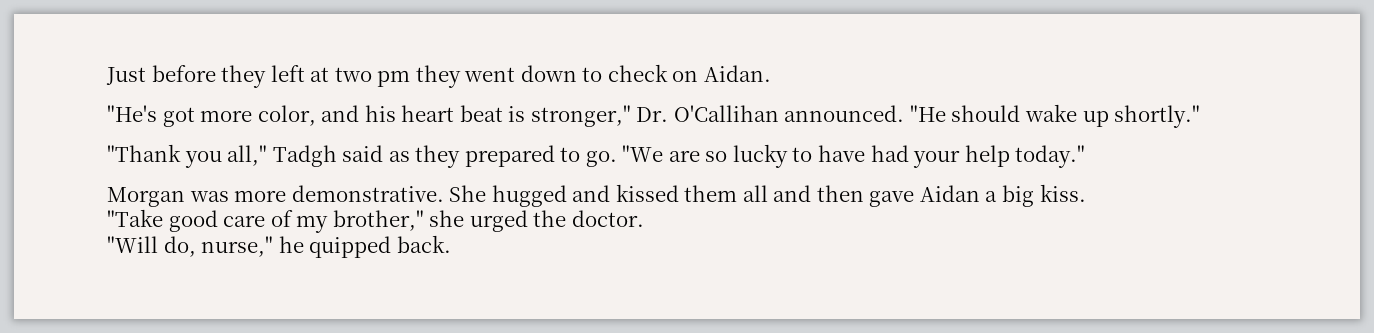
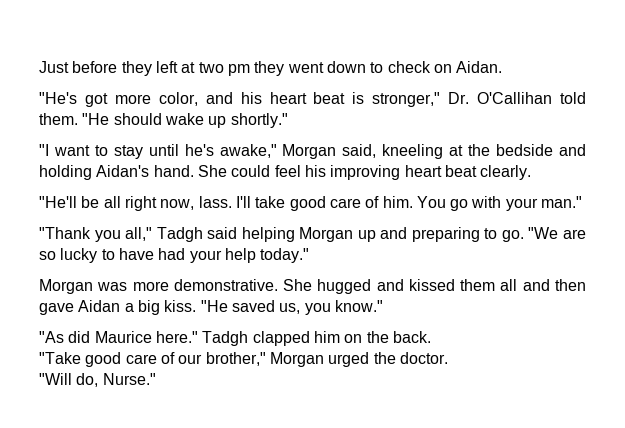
- "He's got more color, and his heart beat is stronger," Dr. O'Callihan announced.
+ "He's got more color, and his heart beat is stronger," Dr. O'Callihan told them.
+ "I want to stay until he's awake," Morgan said, kneeling at the bedside and holding Aidan's hand. She could feel his improving heart beat clearly.
+ "He'll be all right now, lass. I'll take good care of him. You go with your man."
- "Thank you all," Tadgh said as they prepared to go.
+ "Thank you all," Tadgh said helping Morgan up and preparing to go.
+ "He saved us, you know."
+ "As did Maurice here." Tadgh clapped him on the back.
- "Take good care of my brother," she urged the doctor.
+ "Take good care of our brother," Morgan urged the doctor.
- "Will do, nurse," he quipped back.
+ "Will do, Nurse."

